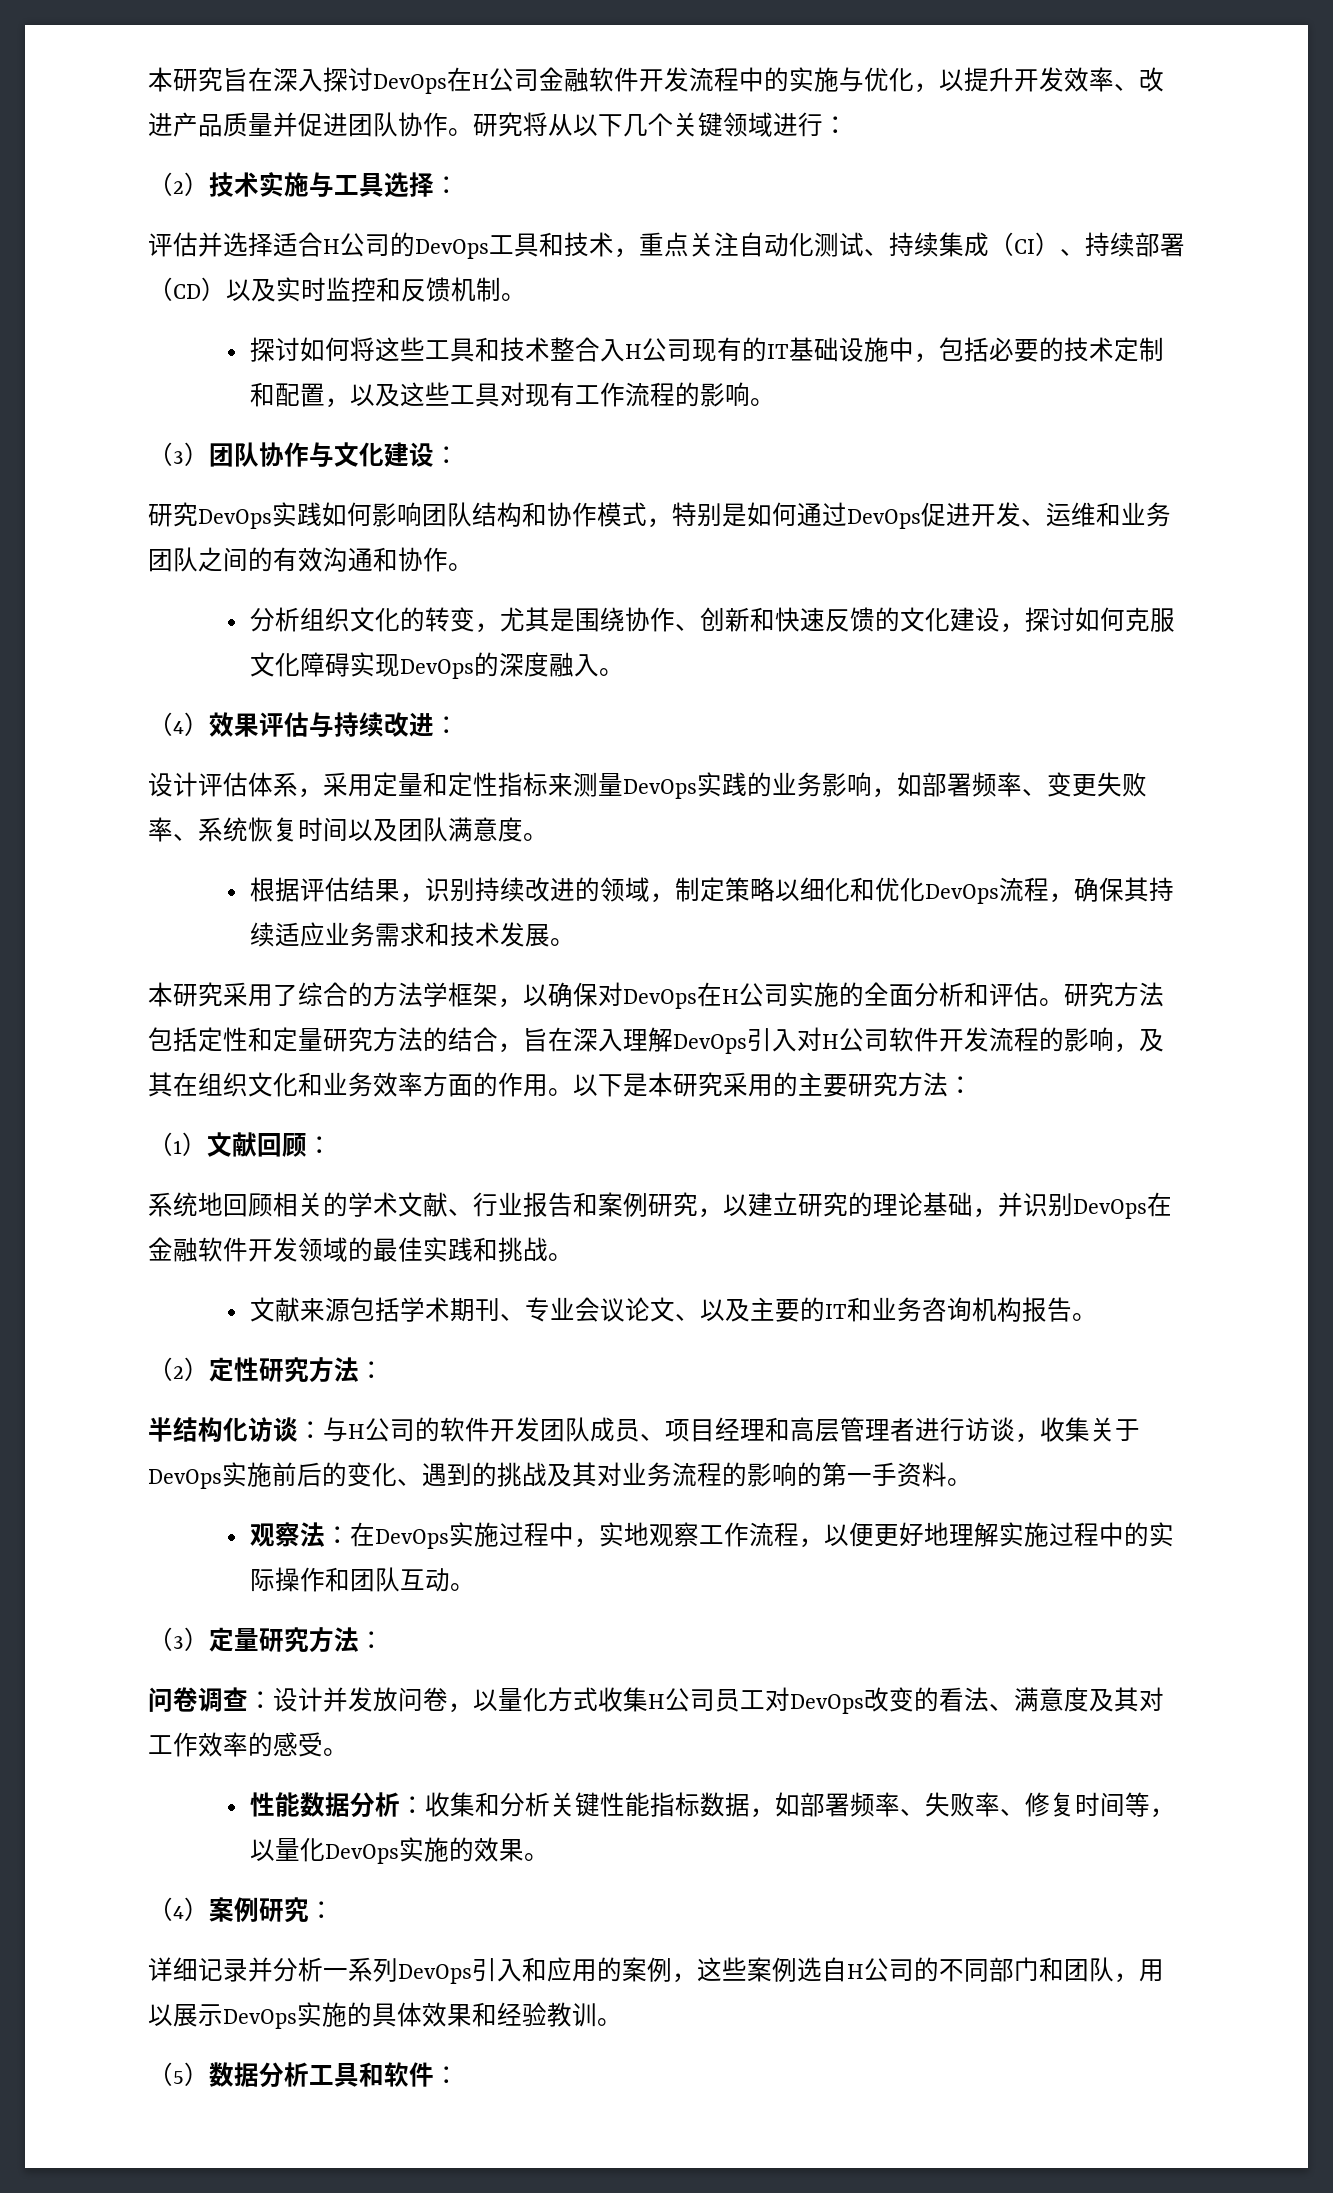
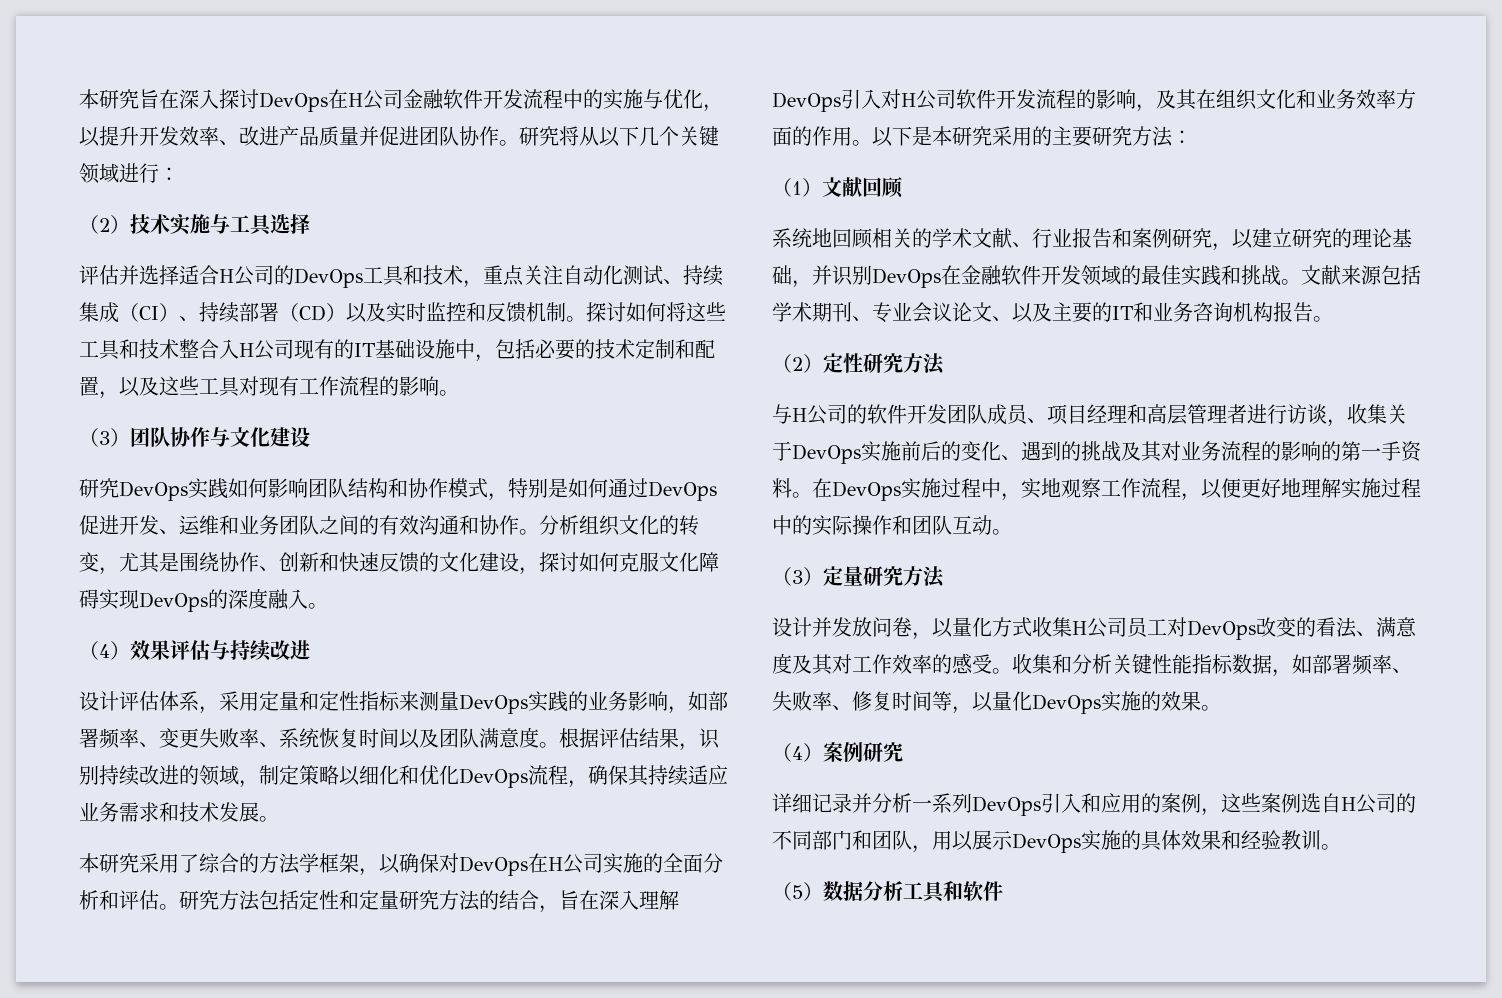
- （2）技术实施与工具选择：
+ （2）技术实施与工具选择
- 评估并选择适合H公司的DevOps工具和技术，重点关注自动化测试、持续集成（CI）、持续部署（CD）以及实时监控和反馈机制。
- 探讨如何将这些工具和技术整合入H公司现有的IT基础设施中，包括必要的技术定制和配置，以及这些工具对现有工作流程的影响。
+ 评估并选择适合H公司的DevOps工具和技术，重点关注自动化测试、持续集成（CI）、持续部署（CD）以及实时监控和反馈机制。探讨如何将这些工具和技术整合入H公司现有的IT基础设施中，包括必要的技术定制和配置，以及这些工具对现有工作流程的影响。
- （3）团队协作与文化建设：
+ （3）团队协作与文化建设
- 研究DevOps实践如何影响团队结构和协作模式，特别是如何通过DevOps促进开发、运维和业务团队之间的有效沟通和协作。
- 分析组织文化的转变，尤其是围绕协作、创新和快速反馈的文化建设，探讨如何克服文化障碍实现DevOps的深度融入。
+ 研究DevOps实践如何影响团队结构和协作模式，特别是如何通过DevOps促进开发、运维和业务团队之间的有效沟通和协作。分析组织文化的转变，尤其是围绕协作、创新和快速反馈的文化建设，探讨如何克服文化障碍实现DevOps的深度融入。
- （4）效果评估与持续改进：
+ （4）效果评估与持续改进
- 设计评估体系，采用定量和定性指标来测量DevOps实践的业务影响，如部署频率、变更失败率、系统恢复时间以及团队满意度。
- 根据评估结果，识别持续改进的领域，制定策略以细化和优化DevOps流程，确保其持续适应业务需求和技术发展。
+ 设计评估体系，采用定量和定性指标来测量DevOps实践的业务影响，如部署频率、变更失败率、系统恢复时间以及团队满意度。根据评估结果，识别持续改进的领域，制定策略以细化和优化DevOps流程，确保其持续适应业务需求和技术发展。
- （1）文献回顾：
+ （1）文献回顾
- 系统地回顾相关的学术文献、行业报告和案例研究，以建立研究的理论基础，并识别DevOps在金融软件开发领域的最佳实践和挑战。
- 文献来源包括学术期刊、专业会议论文、以及主要的IT和业务咨询机构报告。
+ 系统地回顾相关的学术文献、行业报告和案例研究，以建立研究的理论基础，并识别DevOps在金融软件开发领域的最佳实践和挑战。文献来源包括学术期刊、专业会议论文、以及主要的IT和业务咨询机构报告。
- （2）定性研究方法：
- 半结构化访谈：与H公司的软件开发团队成员、项目经理和高层管理者进行访谈，收集关于DevOps实施前后的变化、遇到的挑战及其对业务流程的影响的第一手资料。
- 观察法：在DevOps实施过程中，实地观察工作流程，以便更好地理解实施过程中的实际操作和团队互动。
+ （2）定性研究方法
+ 与H公司的软件开发团队成员、项目经理和高层管理者进行访谈，收集关于DevOps实施前后的变化、遇到的挑战及其对业务流程的影响的第一手资料。在DevOps实施过程中，实地观察工作流程，以便更好地理解实施过程中的实际操作和团队互动。
- （3）定量研究方法：
- 问卷调查：设计并发放问卷，以量化方式收集H公司员工对DevOps改变的看法、满意度及其对工作效率的感受。
- 性能数据分析：收集和分析关键性能指标数据，如部署频率、失败率、修复时间等，以量化DevOps实施的效果。
+ （3）定量研究方法
+ 设计并发放问卷，以量化方式收集H公司员工对DevOps改变的看法、满意度及其对工作效率的感受。收集和分析关键性能指标数据，如部署频率、失败率、修复时间等，以量化DevOps实施的效果。
- （4）案例研究：
+ （4）案例研究
- （5）数据分析工具和软件：
+ （5）数据分析工具和软件

